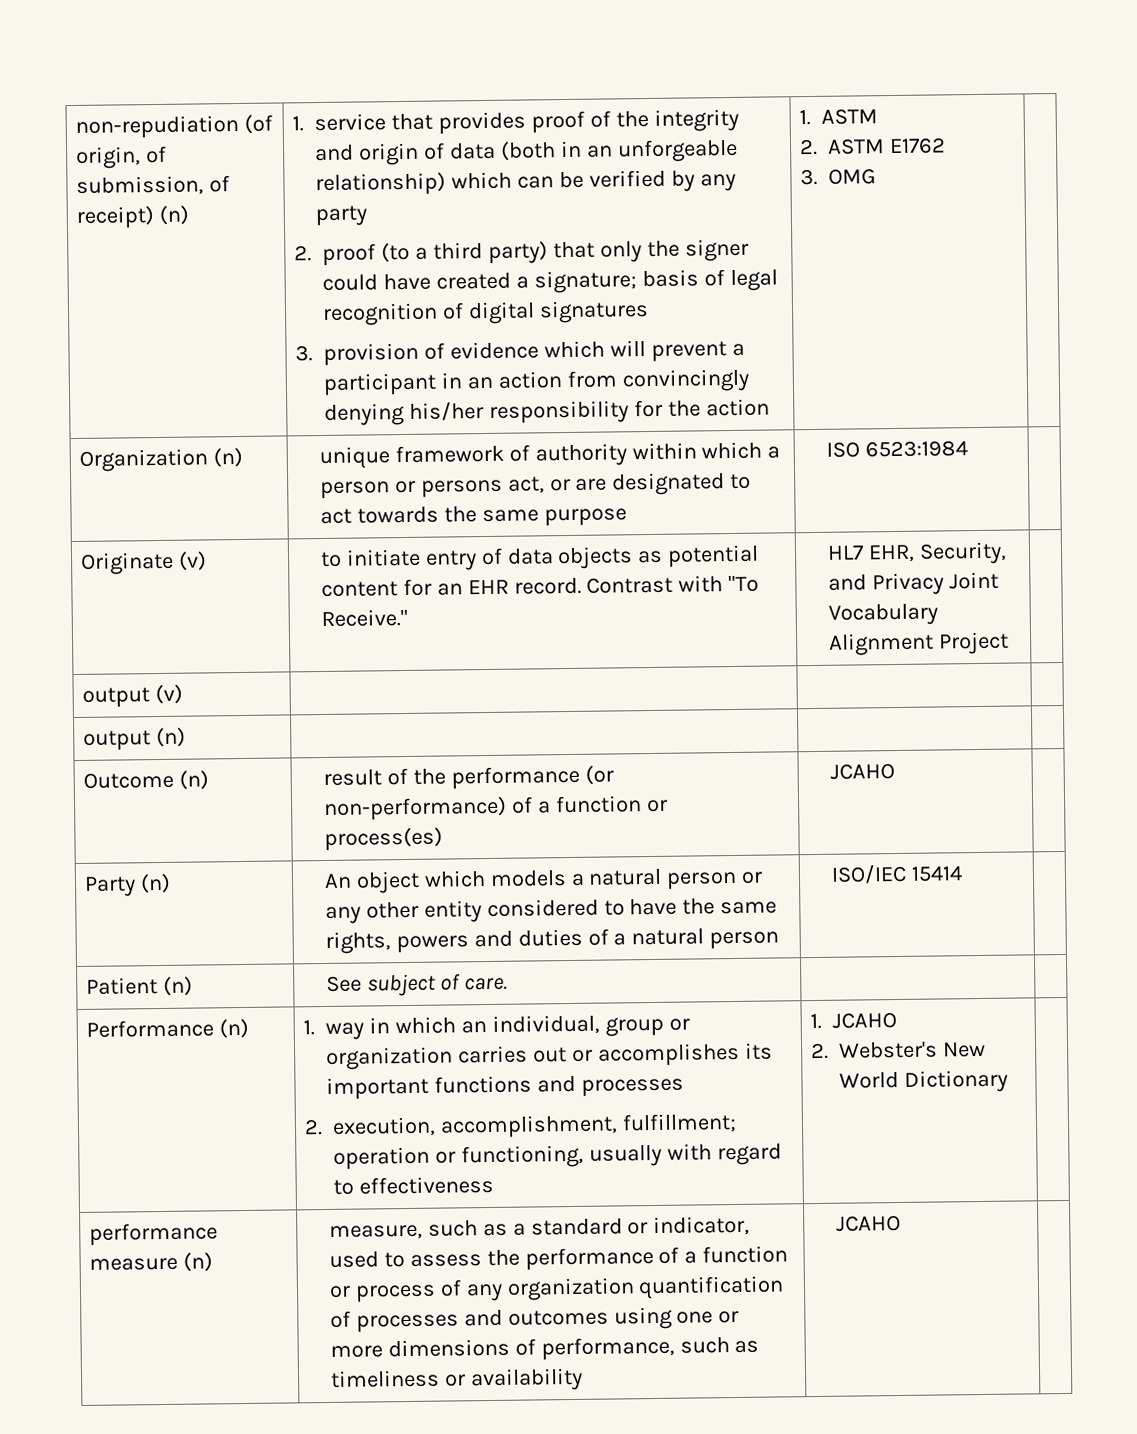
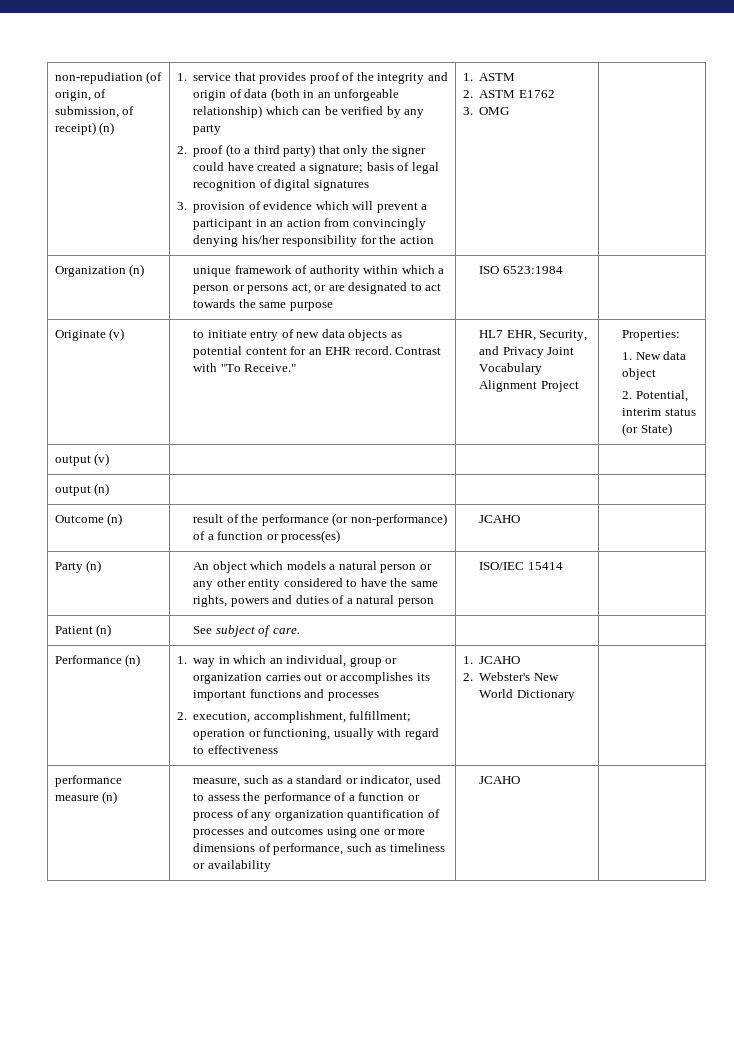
- Originate (v) | to initiate entry of data objects as potential content for an EHR record. Contrast with "To Receive." | HL7 EHR, Security, and Privacy Joint Vocabulary Alignment Project |
+ Originate (v) | to initiate entry of new data objects as potential content for an EHR record. Contrast with "To Receive." | HL7 EHR, Security, and Privacy Joint Vocabulary Alignment Project | Properties:
+ 1. New data object
+ 2. Potential, interim status (or State)

